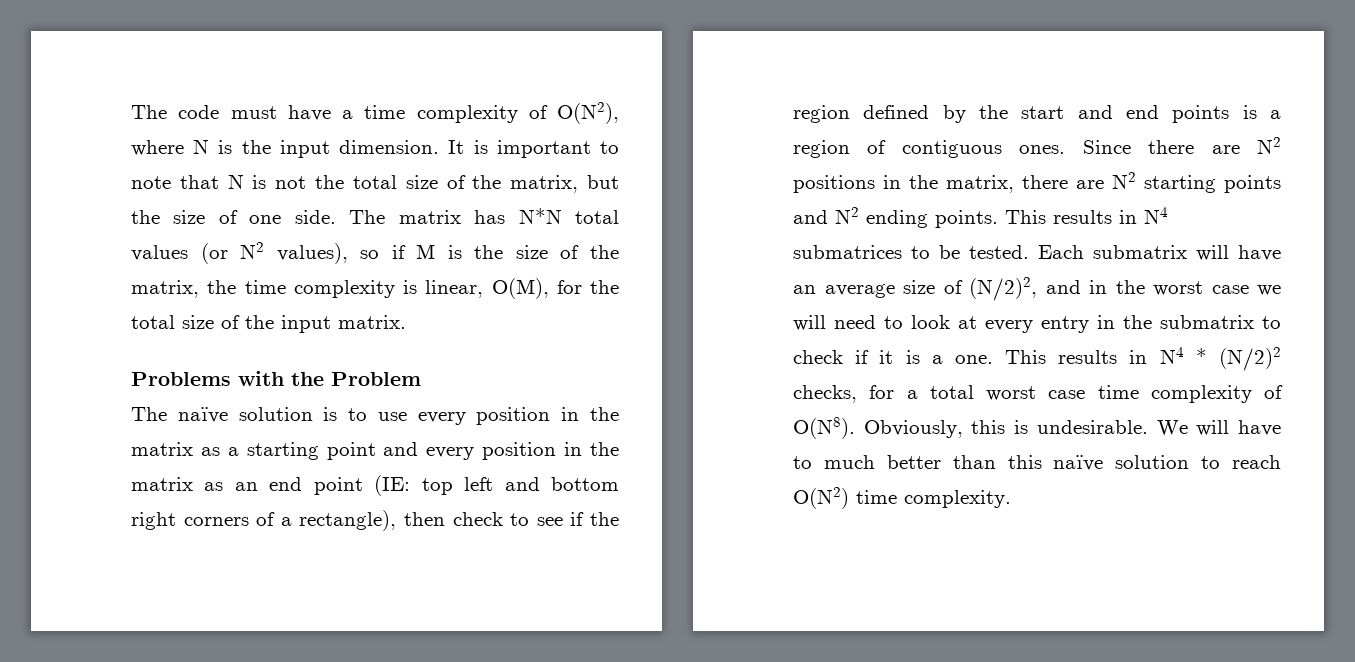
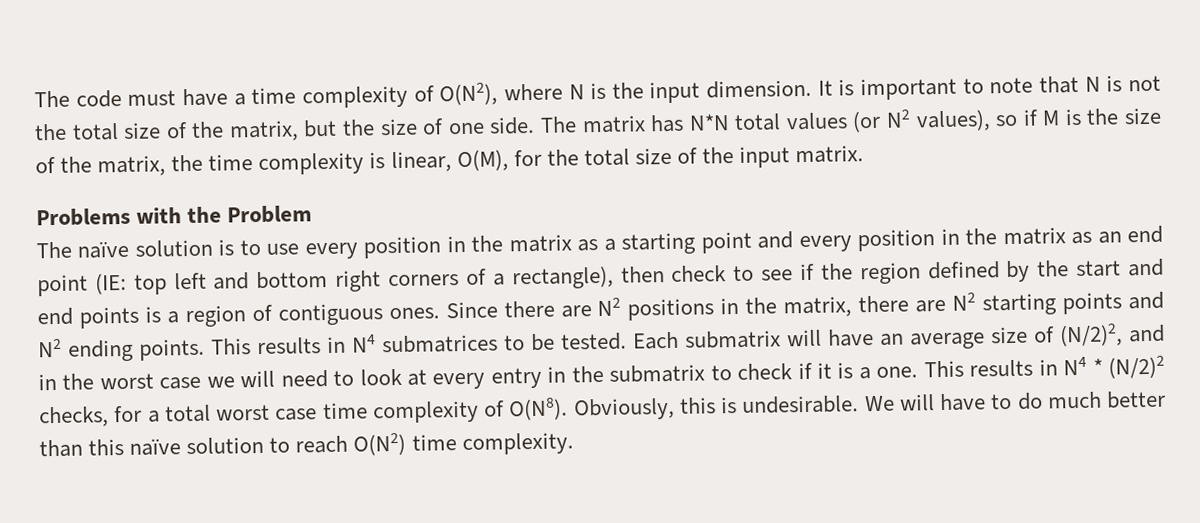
- We will have to much better than this naïve solution to reach O(N2) time complexity.
+ We will have to do much better than this naïve solution to reach O(N2) time complexity.

